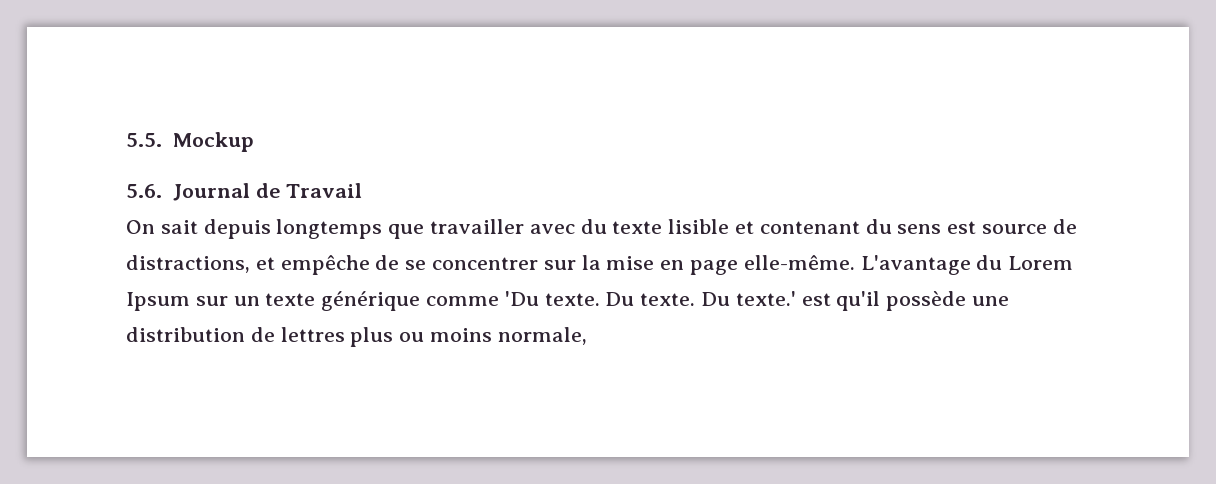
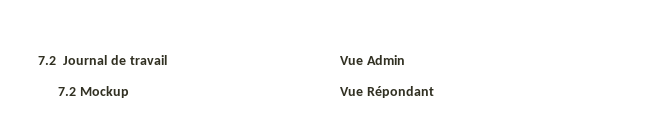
- 5.5. Mockup
- 5.6. Journal de Travail
- On sait depuis longtemps que travailler avec du texte lisible et contenant du sens est source de distractions, et empêche de se concentrer sur la mise en page elle-même. L'avantage du Lorem Ipsum sur un texte générique comme 'Du texte. Du texte. Du texte.' est qu'il possède une distribution de lettres plus ou moins normale,
+ 7.2 Journal de travail
+ 7.2 Mockup
+ Vue Admin
+ Vue Répondant

